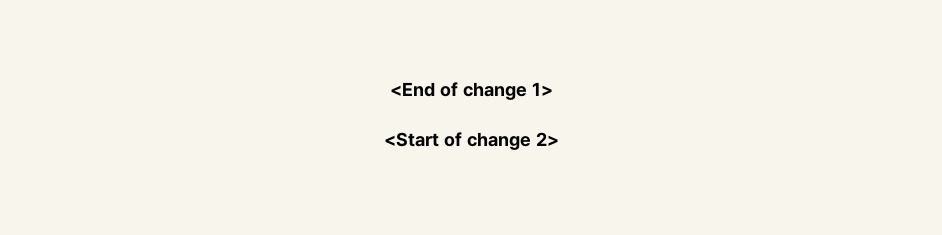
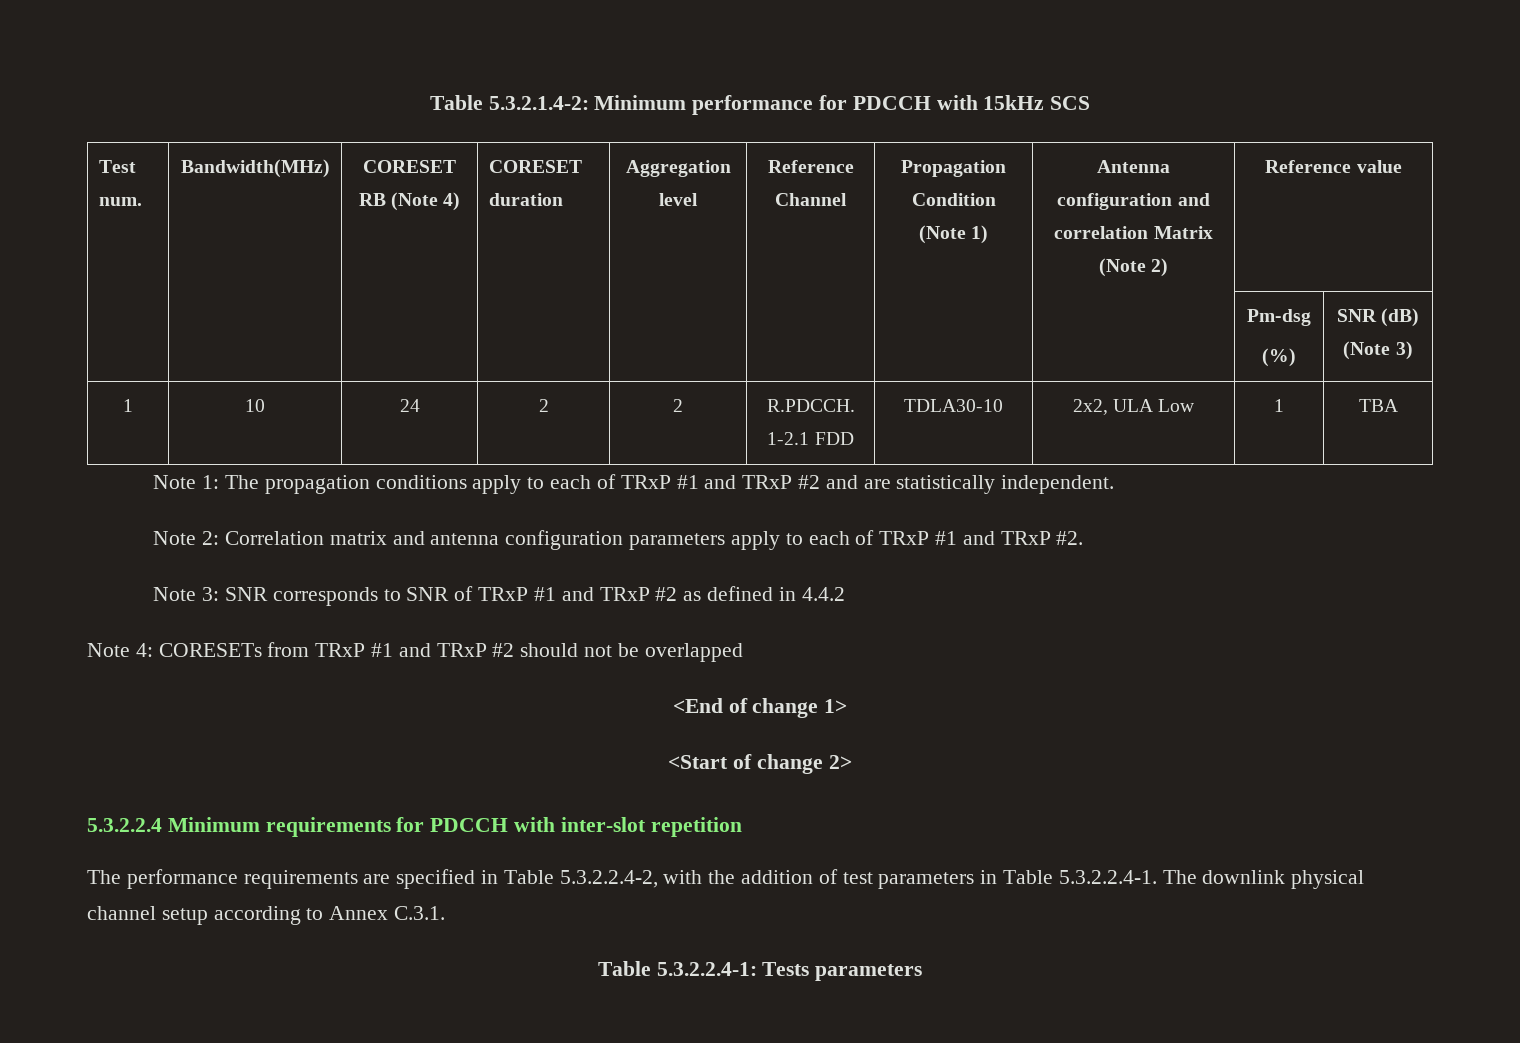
+ Table 5.3.2.1.4-2: Minimum performance for PDCCH with 15kHz SCS
+ Test num. | Bandwidth(MHz) | CORESET RB (Note 4) | CORESET duration | Aggregation level | Reference Channel | Propagation Condition (Note 1) | Antenna configuration and correlation Matrix (Note 2) | Reference value
+ | | | | | | | | Pm-dsg
+ (%) | SNR (dB) (Note 3)
+ 1 | 10 | 24 | 2 | 2 | R.PDCCH. 1-2.1 FDD | TDLA30-10 | 2x2, ULA Low | 1 | TBA
+ Note 1: The propagation conditions apply to each of TRxP #1 and TRxP #2 and are statistically independent.
+ Note 2: Correlation matrix and antenna configuration parameters apply to each of TRxP #1 and TRxP #2.
+ Note 3: SNR corresponds to SNR of TRxP #1 and TRxP #2 as defined in 4.4.2
+ Note 4: CORESETs from TRxP #1 and TRxP #2 should not be overlapped
+ 5.3.2.2.4 Minimum requirements for PDCCH with inter-slot repetition
+ The performance requirements are specified in Table 5.3.2.2.4-2, with the addition of test parameters in Table 5.3.2.2.4-1. The downlink physical channel setup according to Annex C.3.1.
+ Table 5.3.2.2.4-1: Tests parameters

